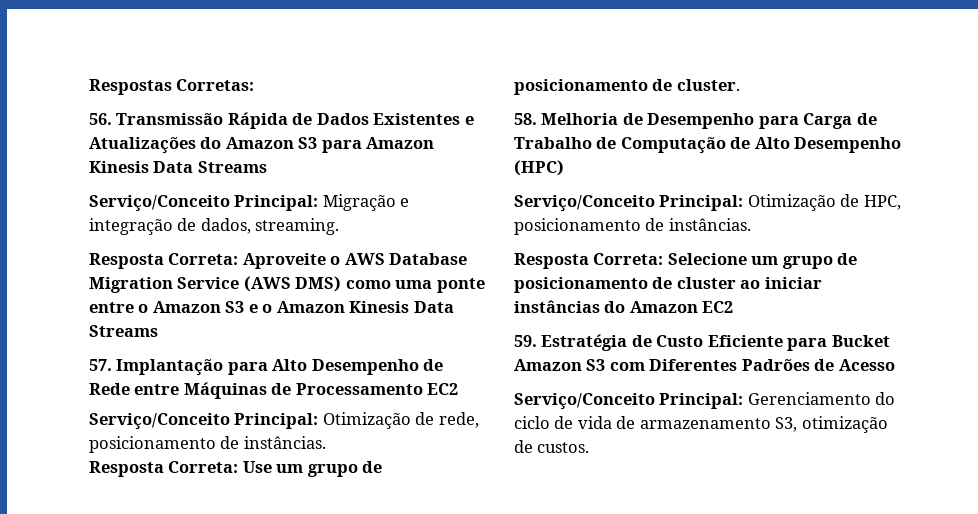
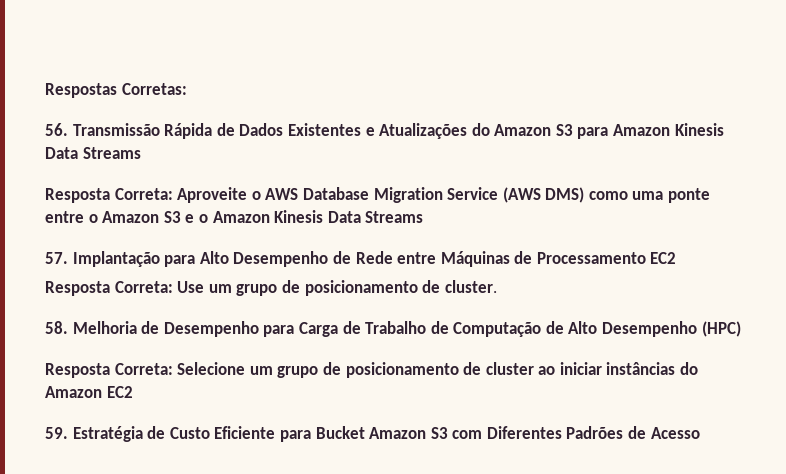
- Serviço/Conceito Principal: Migração e integração de dados, streaming.
- Serviço/Conceito Principal: Otimização de rede, posicionamento de instâncias.
- Serviço/Conceito Principal: Otimização de HPC, posicionamento de instâncias.
- Serviço/Conceito Principal: Gerenciamento do ciclo de vida de armazenamento S3, otimização de custos.

